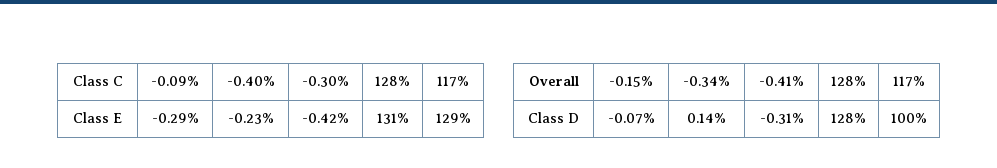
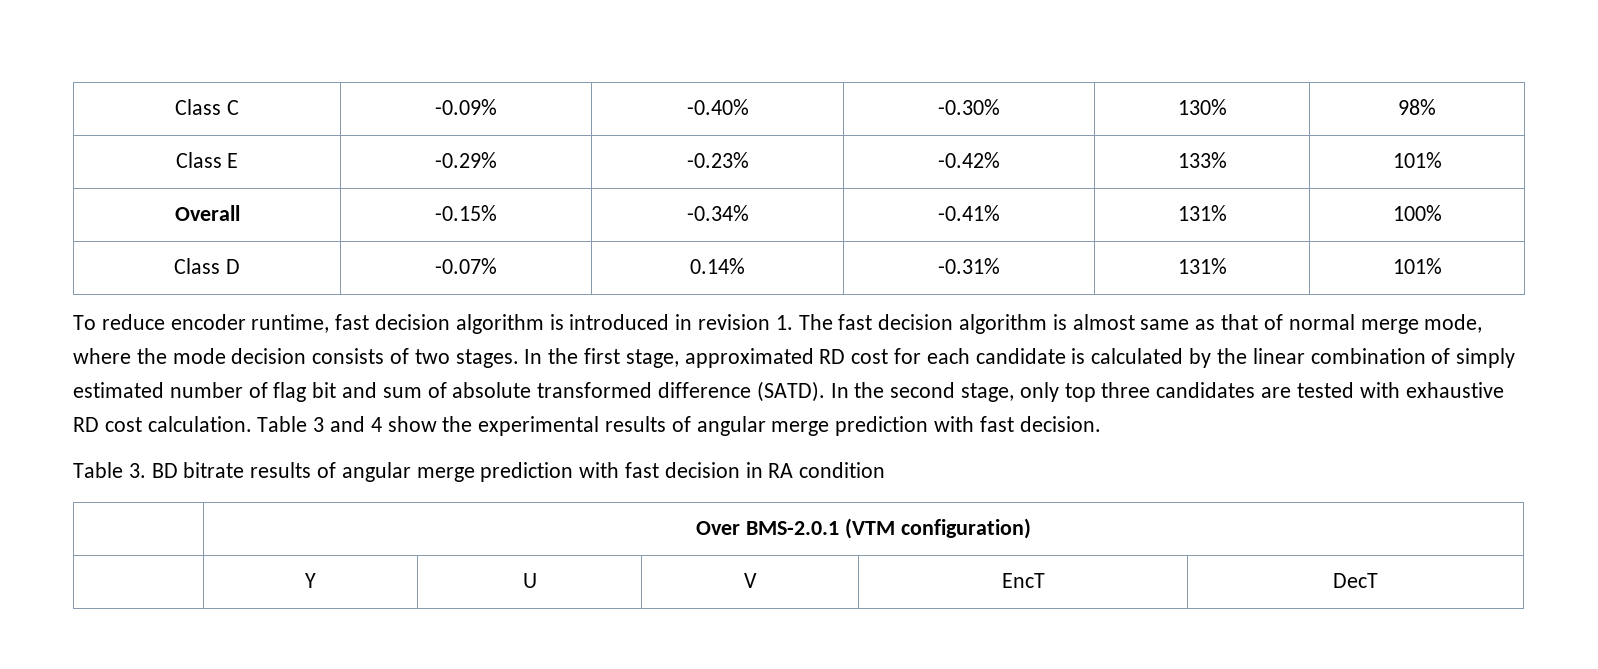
- Class C | -0.09% | -0.40% | -0.30% | 128% | 117%
+ Class C | -0.09% | -0.40% | -0.30% | 130% | 98%
- Class E | -0.29% | -0.23% | -0.42% | 131% | 129%
+ Class E | -0.29% | -0.23% | -0.42% | 133% | 101%
- Overall | -0.15% | -0.34% | -0.41% | 128% | 117%
+ Overall | -0.15% | -0.34% | -0.41% | 131% | 100%
- Class D | -0.07% | 0.14% | -0.31% | 128% | 100%
+ Class D | -0.07% | 0.14% | -0.31% | 131% | 101%
+ To reduce encoder runtime, fast decision algorithm is introduced in revision 1. The fast decision algorithm is almost same as that of normal merge mode, where the mode decision consists of two stages. In the first stage, approximated RD cost for each candidate is calculated by the linear combination of simply estimated number of flag bit and sum of absolute transformed difference (SATD). In the second stage, only top three candidates are tested with exhaustive RD cost calculation. Table 3 and 4 show the experimental results of angular merge prediction with fast decision.
+ Table 3. BD bitrate results of angular merge prediction with fast decision in RA condition
+ | Over BMS-2.0.1 (VTM configuration)
+ | Y | U | V | EncT | DecT

